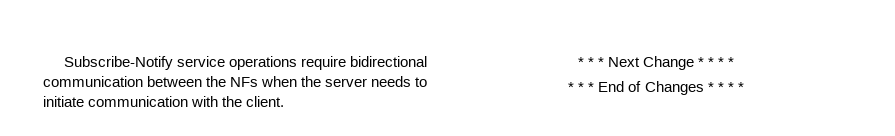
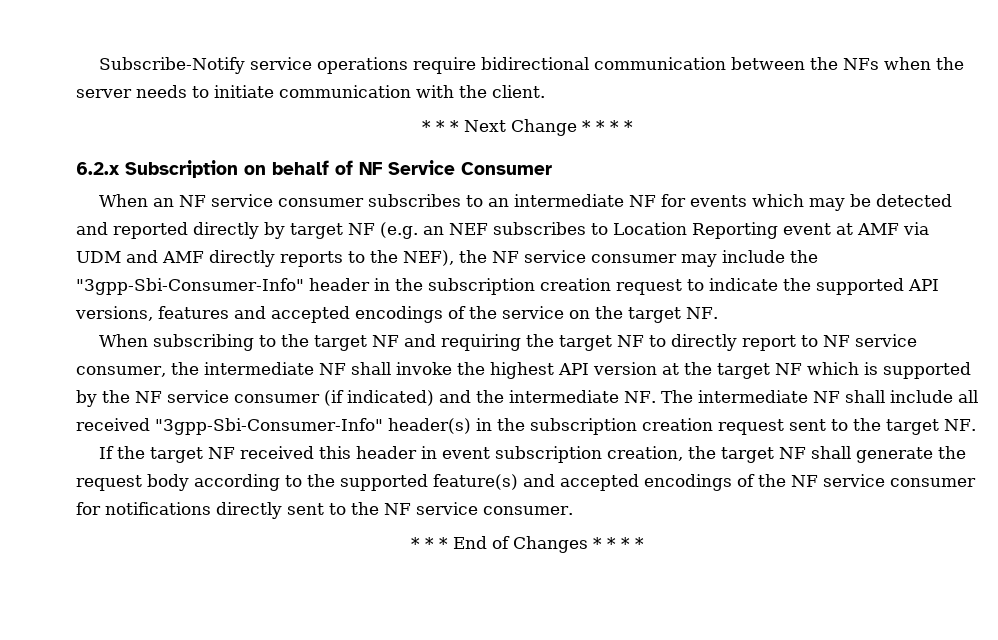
+ 6.2.x Subscription on behalf of NF Service Consumer
+ When an NF service consumer subscribes to an intermediate NF for events which may be detected and reported directly by target NF (e.g. an NEF subscribes to Location Reporting event at AMF via UDM and AMF directly reports to the NEF), the NF service consumer may include the "3gpp-Sbi-Consumer-Info" header in the subscription creation request to indicate the supported API versions, features and accepted encodings of the service on the target NF.
+ When subscribing to the target NF and requiring the target NF to directly report to NF service consumer, the intermediate NF shall invoke the highest API version at the target NF which is supported by the NF service consumer (if indicated) and the intermediate NF. The intermediate NF shall include all received "3gpp-Sbi-Consumer-Info" header(s) in the subscription creation request sent to the target NF.
+ If the target NF received this header in event subscription creation, the target NF shall generate the request body according to the supported feature(s) and accepted encodings of the NF service consumer for notifications directly sent to the NF service consumer.

